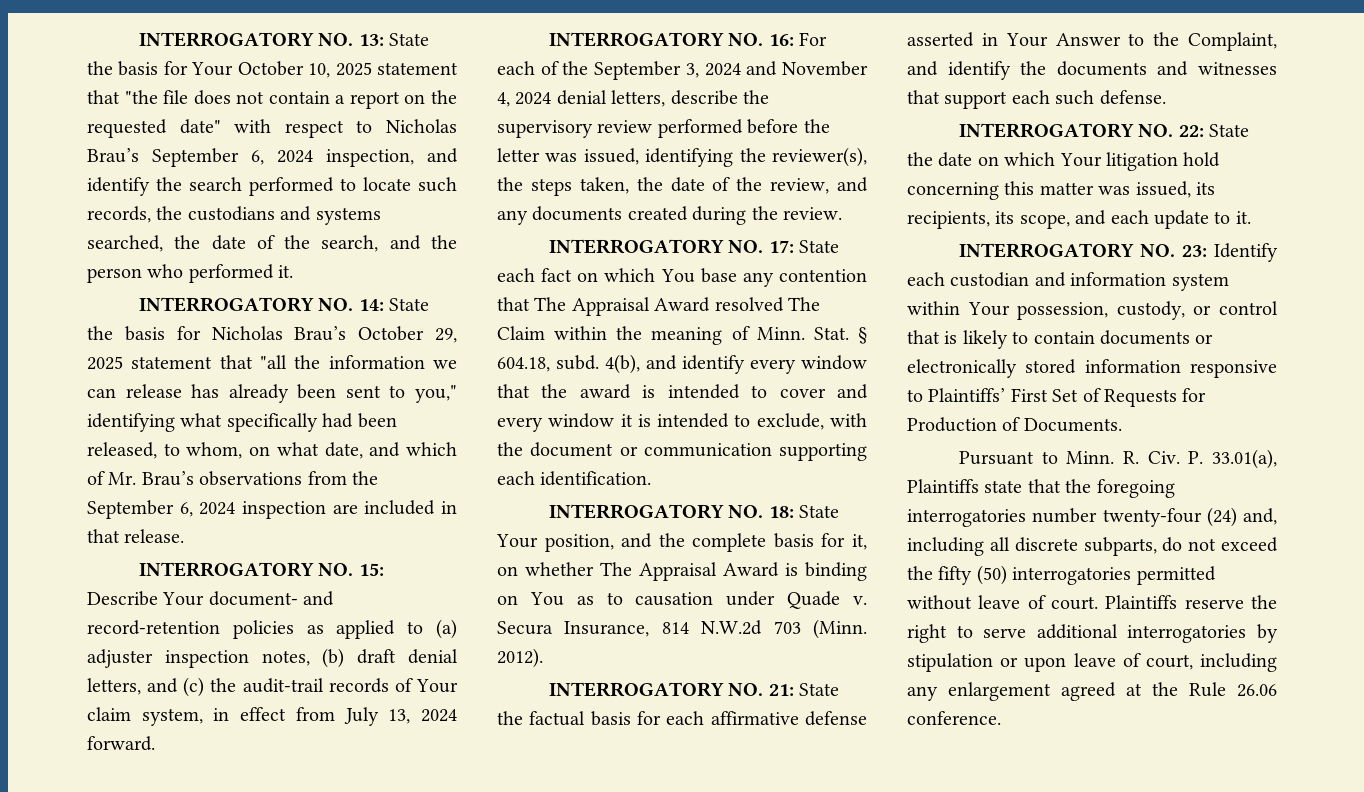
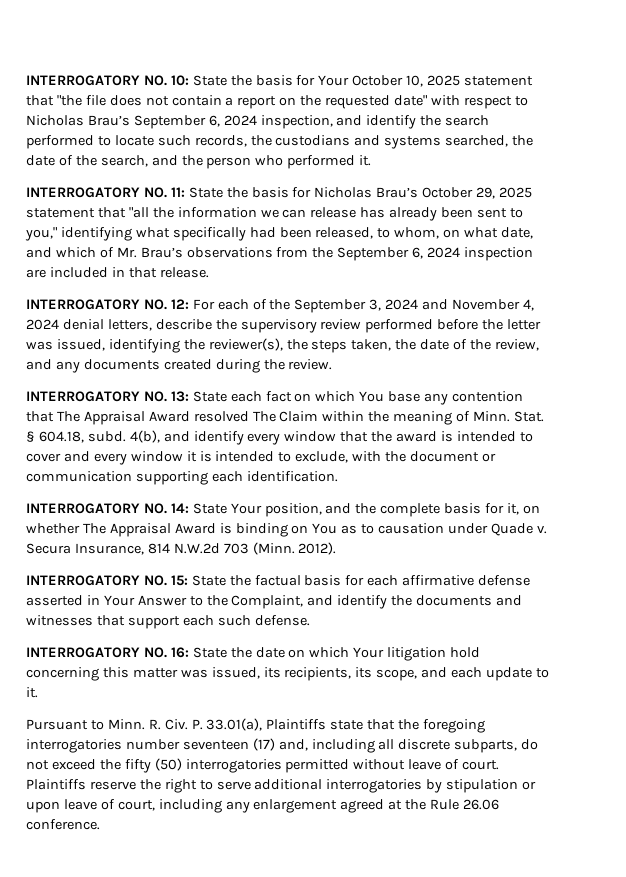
- INTERROGATORY NO. 13: State the basis for Your October 10, 2025 statement that "the file does not contain a report on the requested date" with respect to Nicholas Brau’s September 6, 2024 inspection, and identify the search performed to locate such records, the custodians and systems searched, the date of the search, and the person who performed it.
+ INTERROGATORY NO. 10: State the basis for Your October 10, 2025 statement that "the file does not contain a report on the requested date" with respect to Nicholas Brau’s September 6, 2024 inspection, and identify the search performed to locate such records, the custodians and systems searched, the date of the search, and the person who performed it.
- INTERROGATORY NO. 14: State the basis for Nicholas Brau’s October 29, 2025 statement that "all the information we can release has already been sent to you," identifying what specifically had been released, to whom, on what date, and which of Mr. Brau’s observations from the September 6, 2024 inspection are included in that release.
+ INTERROGATORY NO. 11: State the basis for Nicholas Brau’s October 29, 2025 statement that "all the information we can release has already been sent to you," identifying what specifically had been released, to whom, on what date, and which of Mr. Brau’s observations from the September 6, 2024 inspection are included in that release.
- INTERROGATORY NO. 15: Describe Your document- and record-retention policies as applied to (a) adjuster inspection notes, (b) draft denial letters, and (c) the audit-trail records of Your claim system, in effect from July 13, 2024 forward.
- INTERROGATORY NO. 16: For each of the September 3, 2024 and November 4, 2024 denial letters, describe the supervisory review performed before the letter was issued, identifying the reviewer(s), the steps taken, the date of the review, and any documents created during the review.
+ INTERROGATORY NO. 12: For each of the September 3, 2024 and November 4, 2024 denial letters, describe the supervisory review performed before the letter was issued, identifying the reviewer(s), the steps taken, the date of the review, and any documents created during the review.
- INTERROGATORY NO. 17: State each fact on which You base any contention that The Appraisal Award resolved The Claim within the meaning of Minn.
+ INTERROGATORY NO. 13: State each fact on which You base any contention that The Appraisal Award resolved The Claim within the meaning of Minn.
- INTERROGATORY NO. 18: State Your position, and the complete basis for it, on whether The Appraisal Award is binding on You as to causation under Quade v.
+ INTERROGATORY NO. 14: State Your position, and the complete basis for it, on whether The Appraisal Award is binding on You as to causation under Quade v.
- INTERROGATORY NO. 21: State the factual basis for each affirmative defense asserted in Your Answer to the Complaint, and identify the documents and witnesses that support each such defense.
+ INTERROGATORY NO. 15: State the factual basis for each affirmative defense asserted in Your Answer to the Complaint, and identify the documents and witnesses that support each such defense.
- INTERROGATORY NO. 22: State the date on which Your litigation hold concerning this matter was issued, its recipients, its scope, and each update to it.
+ INTERROGATORY NO. 16: State the date on which Your litigation hold concerning this matter was issued, its recipients, its scope, and each update to it.
- INTERROGATORY NO. 23: Identify each custodian and information system within Your possession, custody, or control that is likely to contain documents or electronically stored information responsive to Plaintiffs’ First Set of Requests for Production of Documents.
- R. Civ. P. 33.01(a), Plaintiffs state that the foregoing interrogatories number twenty-four (24) and, including all discrete subparts, do not exceed the fifty (50) interrogatories permitted without leave of court.
+ R. Civ. P. 33.01(a), Plaintiffs state that the foregoing interrogatories number seventeen (17) and, including all discrete subparts, do not exceed the fifty (50) interrogatories permitted without leave of court.

